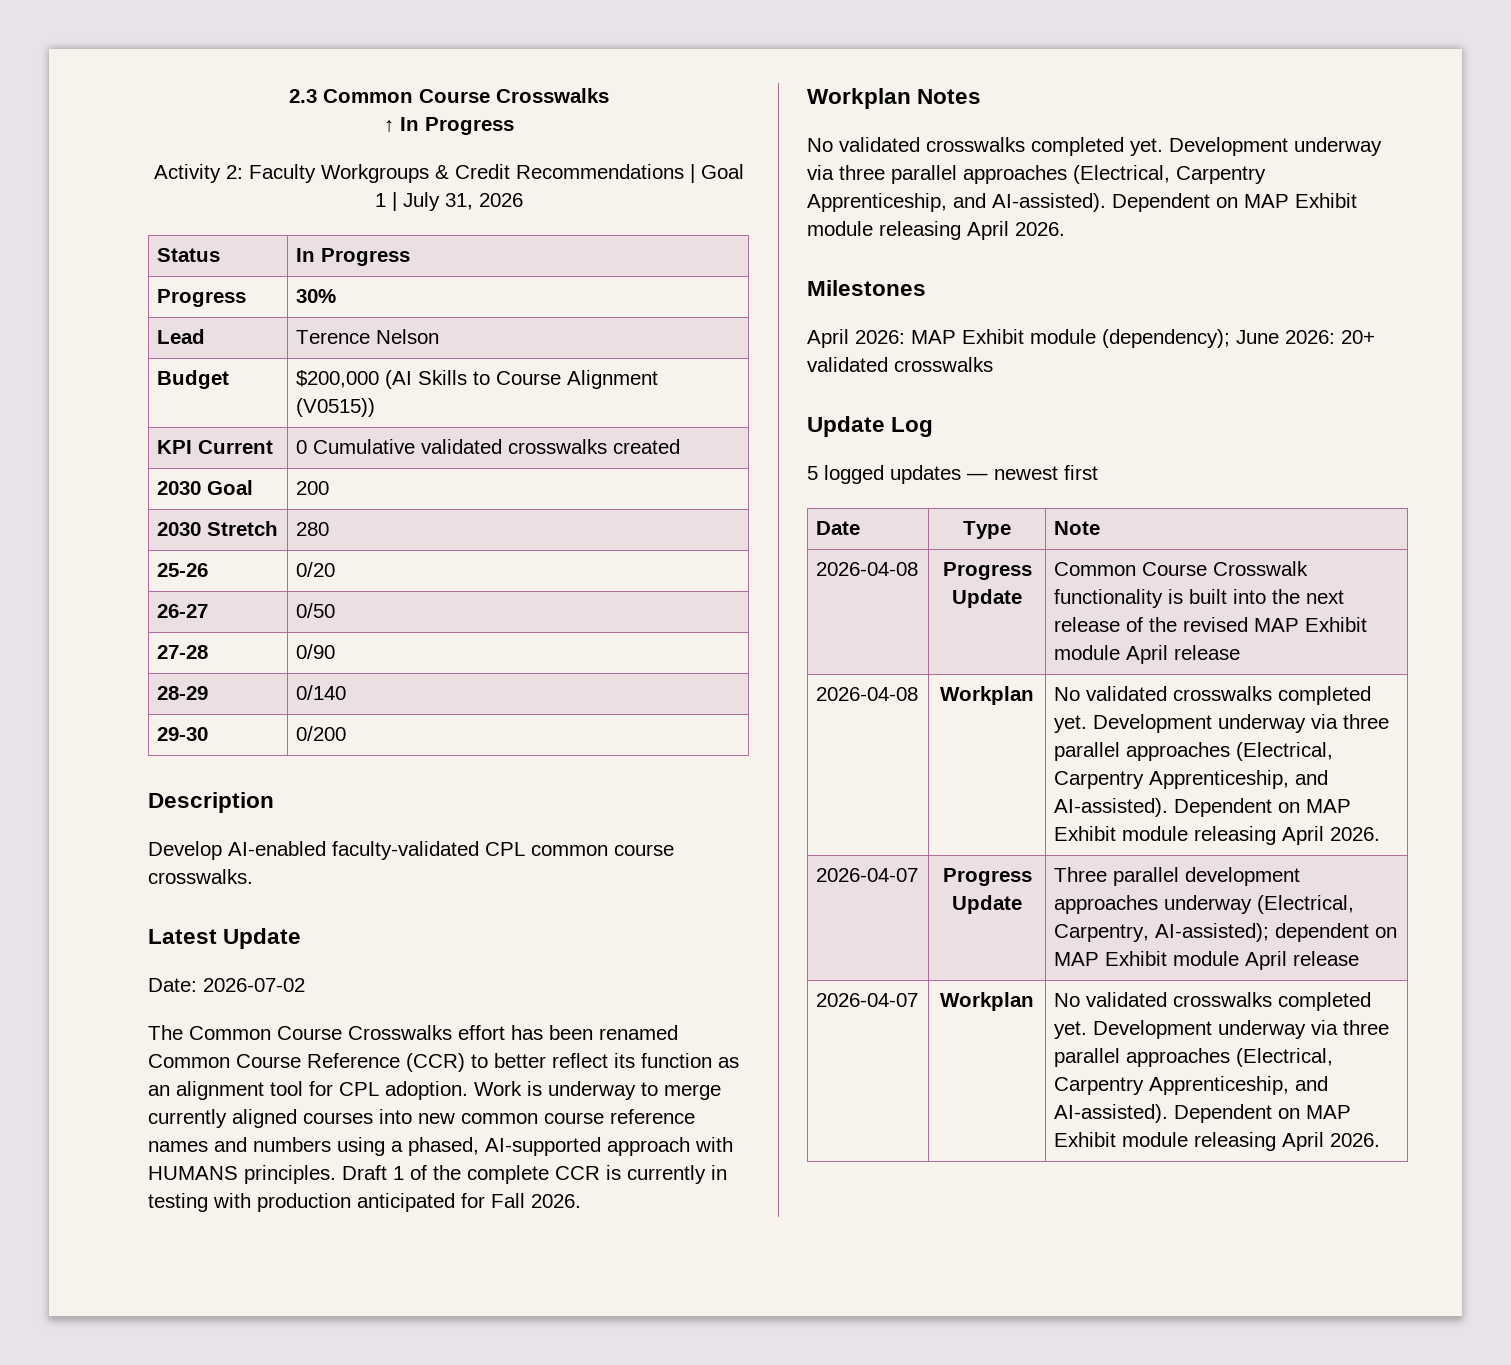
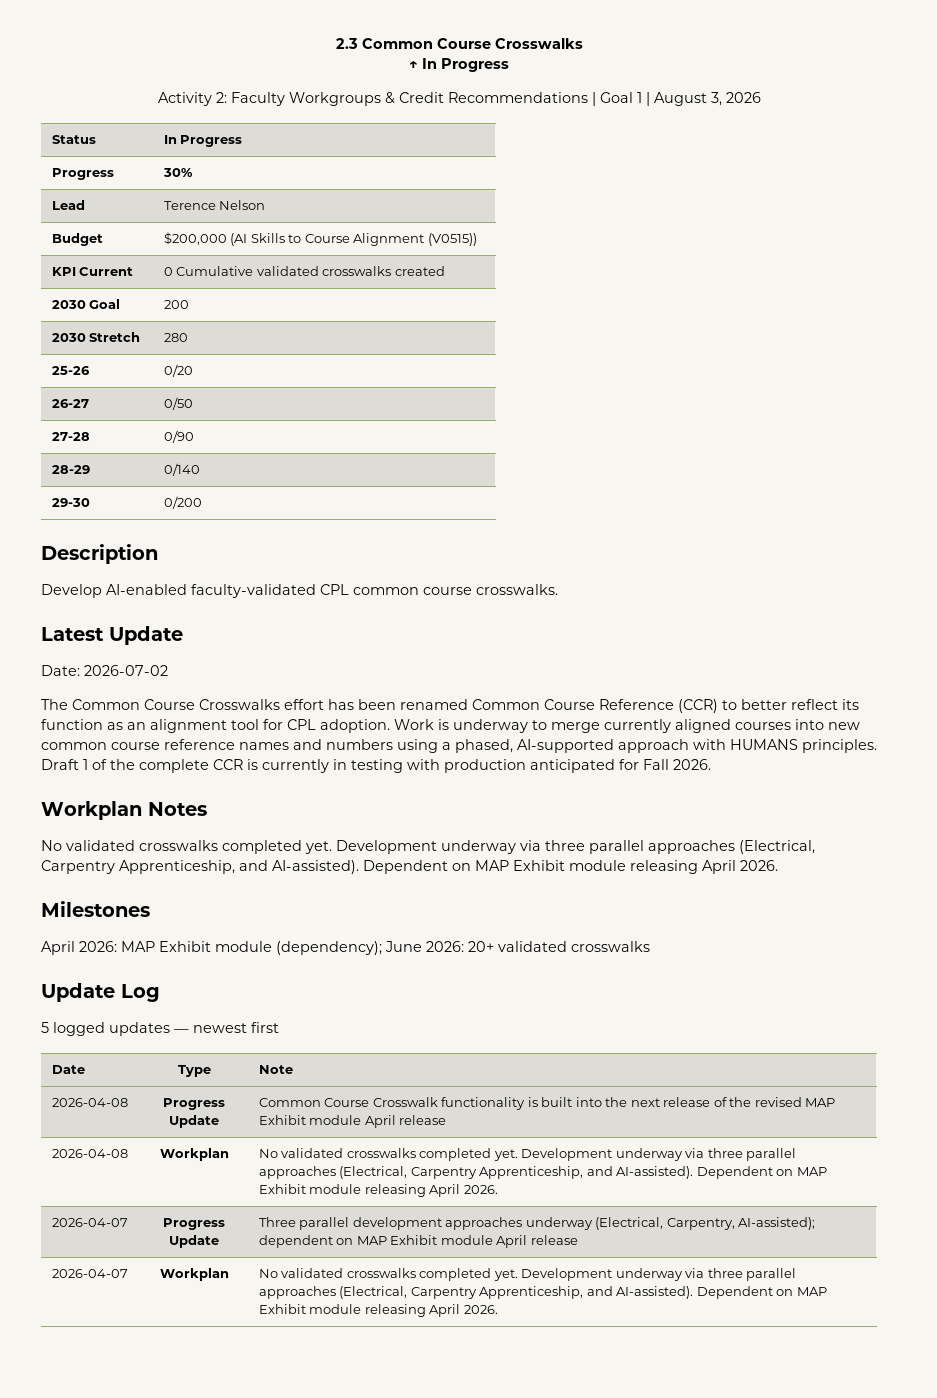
- Activity 2: Faculty Workgroups & Credit Recommendations | Goal 1 | July 31, 2026
+ Activity 2: Faculty Workgroups & Credit Recommendations | Goal 1 | August 3, 2026

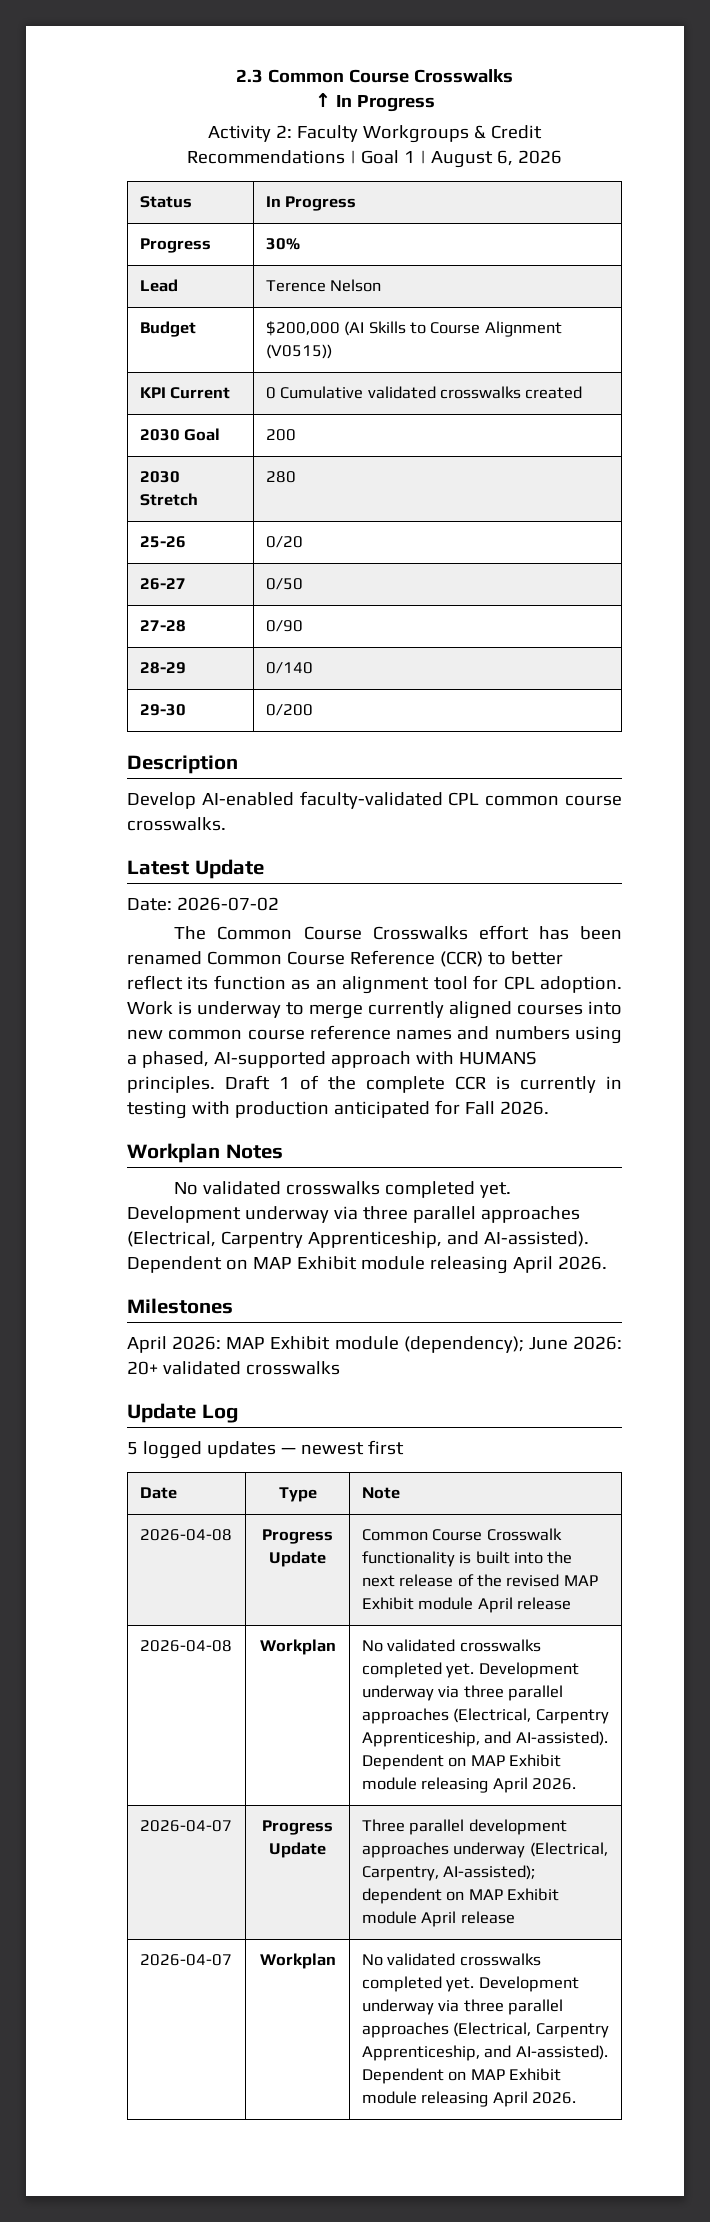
- Activity 2: Faculty Workgroups & Credit Recommendations | Goal 1 | August 3, 2026
+ Activity 2: Faculty Workgroups & Credit Recommendations | Goal 1 | August 6, 2026

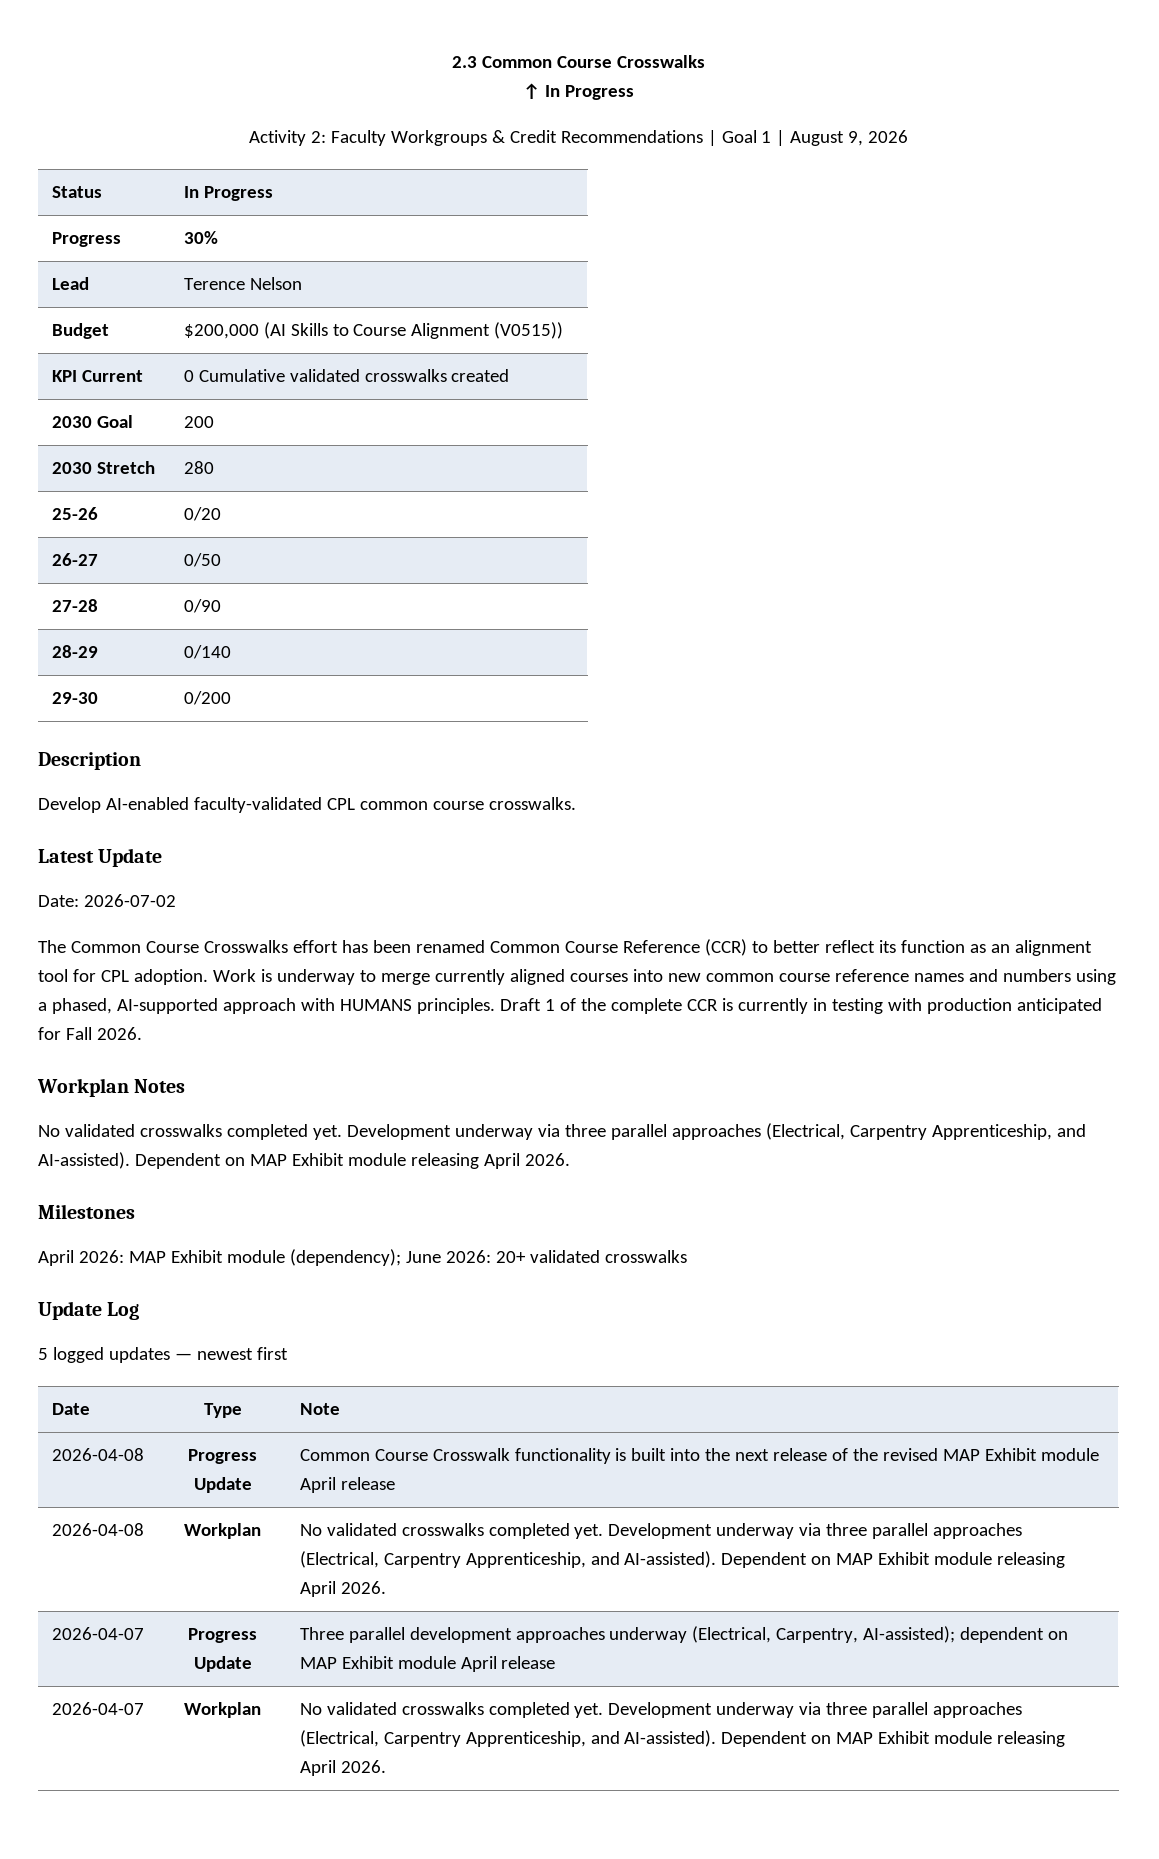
- Activity 2: Faculty Workgroups & Credit Recommendations | Goal 1 | August 6, 2026
+ Activity 2: Faculty Workgroups & Credit Recommendations | Goal 1 | August 9, 2026

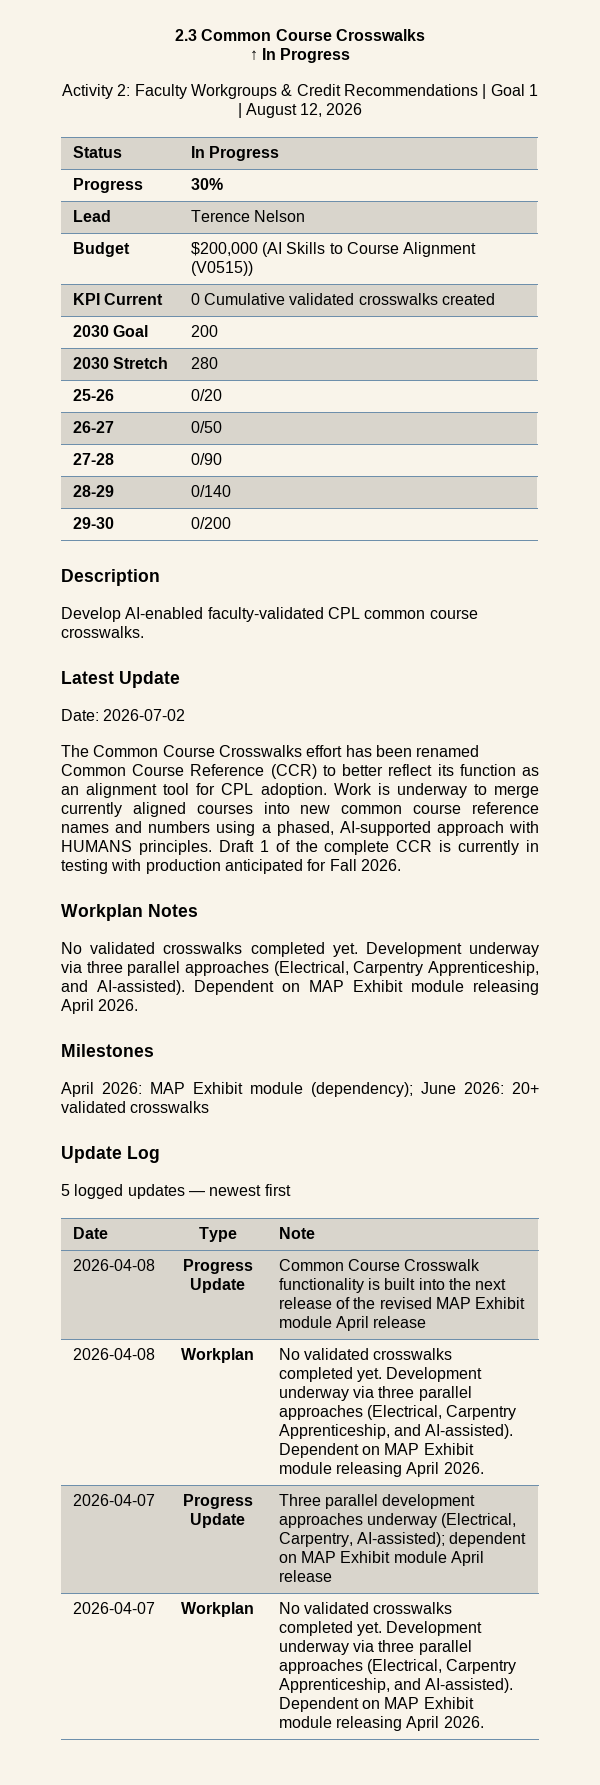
- Activity 2: Faculty Workgroups & Credit Recommendations | Goal 1 | August 9, 2026
+ Activity 2: Faculty Workgroups & Credit Recommendations | Goal 1 | August 12, 2026

